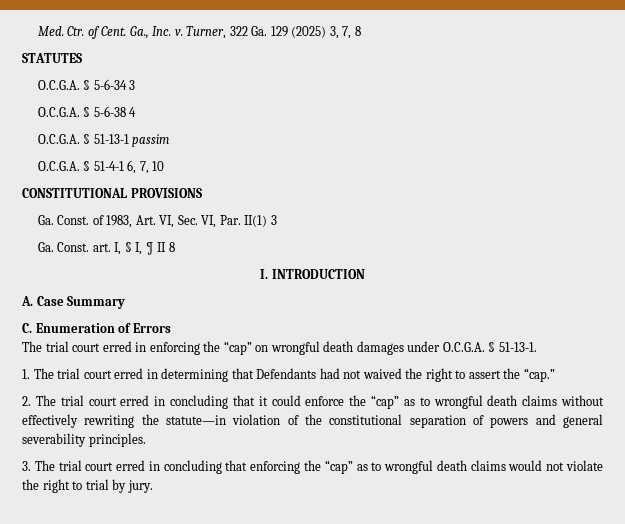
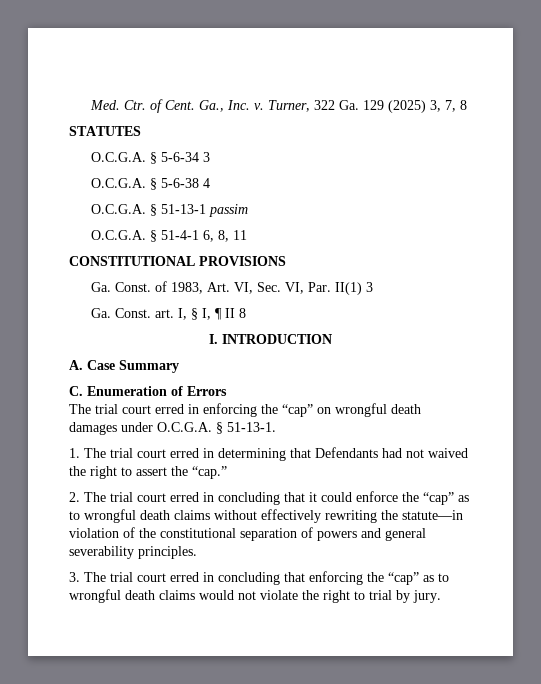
- O.C.G.A. § 51-4-1 6, 7, 10
+ O.C.G.A. § 51-4-1 6, 8, 11

